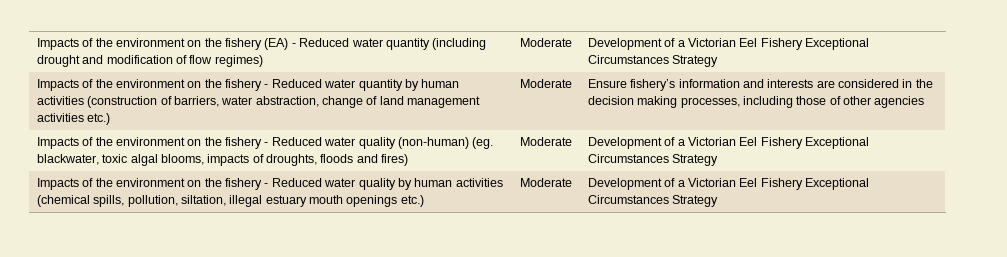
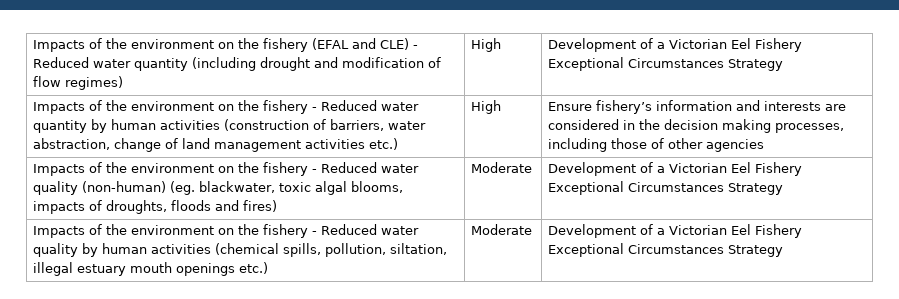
- Impacts of the environment on the fishery (EA) - Reduced water quantity (including drought and modification of flow regimes) | Moderate | Development of a Victorian Eel Fishery Exceptional Circumstances Strategy
+ Impacts of the environment on the fishery (EFAL and CLE) - Reduced water quantity (including drought and modification of flow regimes) | High | Development of a Victorian Eel Fishery Exceptional Circumstances Strategy
- Impacts of the environment on the fishery - Reduced water quantity by human activities (construction of barriers, water abstraction, change of land management activities etc.) | Moderate
+ Impacts of the environment on the fishery - Reduced water quantity by human activities (construction of barriers, water abstraction, change of land management activities etc.) | High

